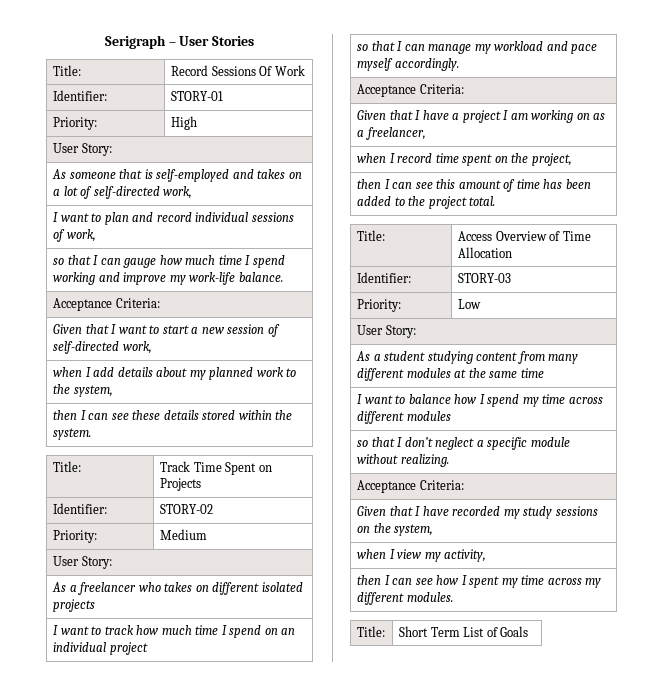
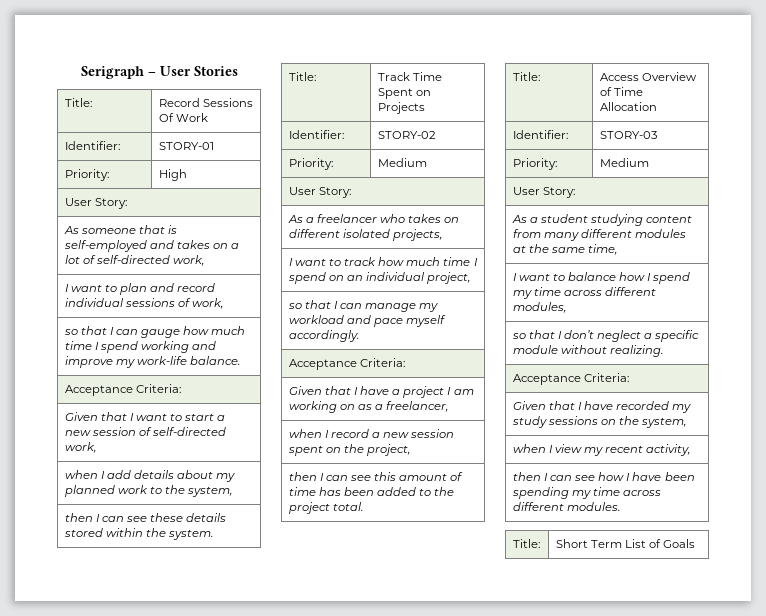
- As a freelancer who takes on different isolated projects
+ As a freelancer who takes on different isolated projects,
- I want to track how much time I spend on an individual project
+ I want to track how much time I spend on an individual project,
- when I record time spent on the project,
+ when I record a new session spent on the project,
  Identifier: | STORY-03
- Priority: | Low
+ Priority: | Medium
- As a student studying content from many different modules at the same time
+ As a student studying content from many different modules at the same time,
- I want to balance how I spend my time across different modules
+ I want to balance how I spend my time across different modules,
- when I view my activity,
+ when I view my recent activity,
- then I can see how I spent my time across my different modules.
+ then I can see how I have been spending my time across different modules.

